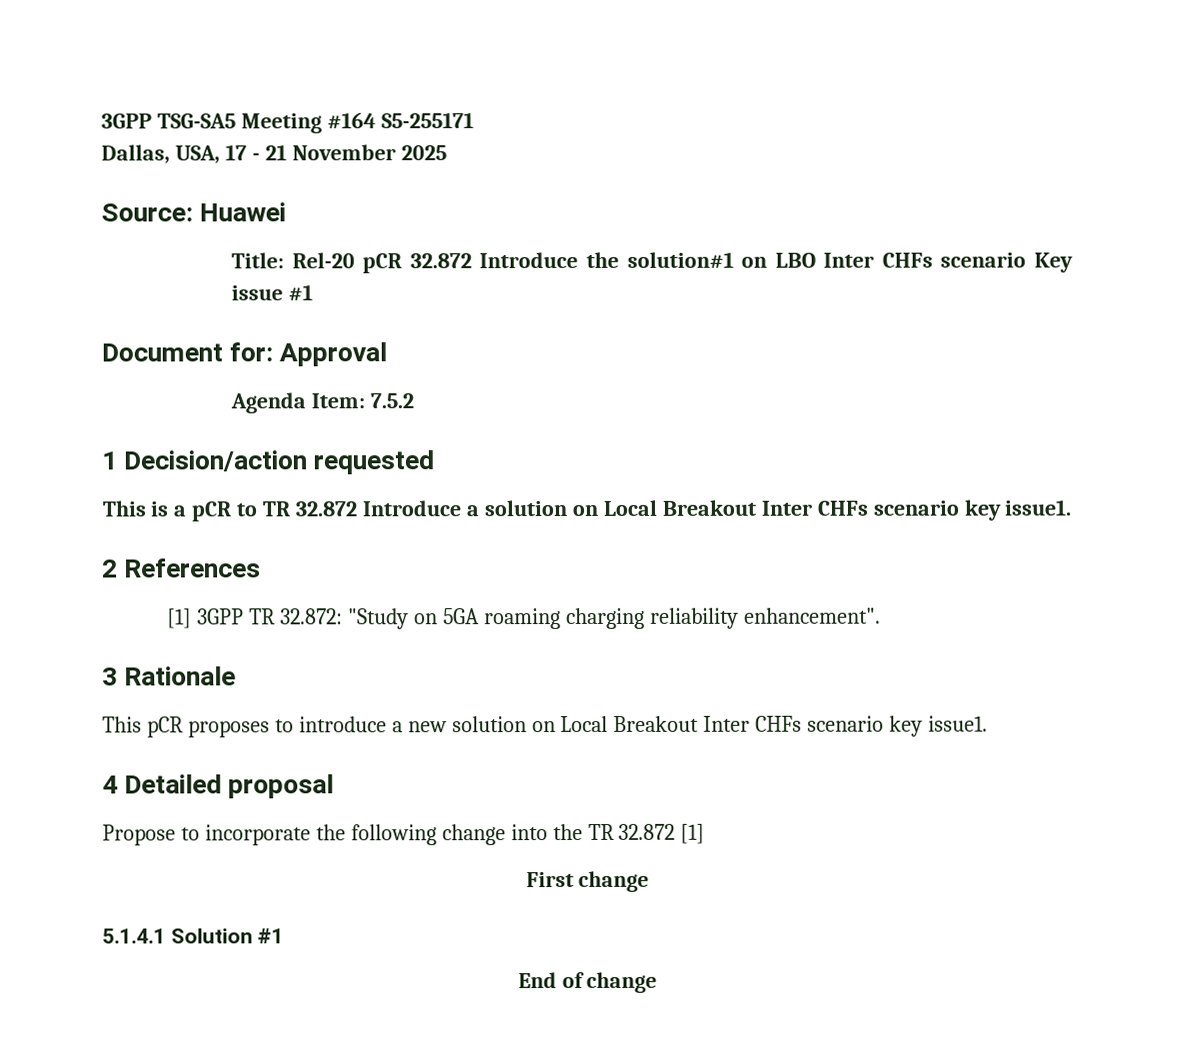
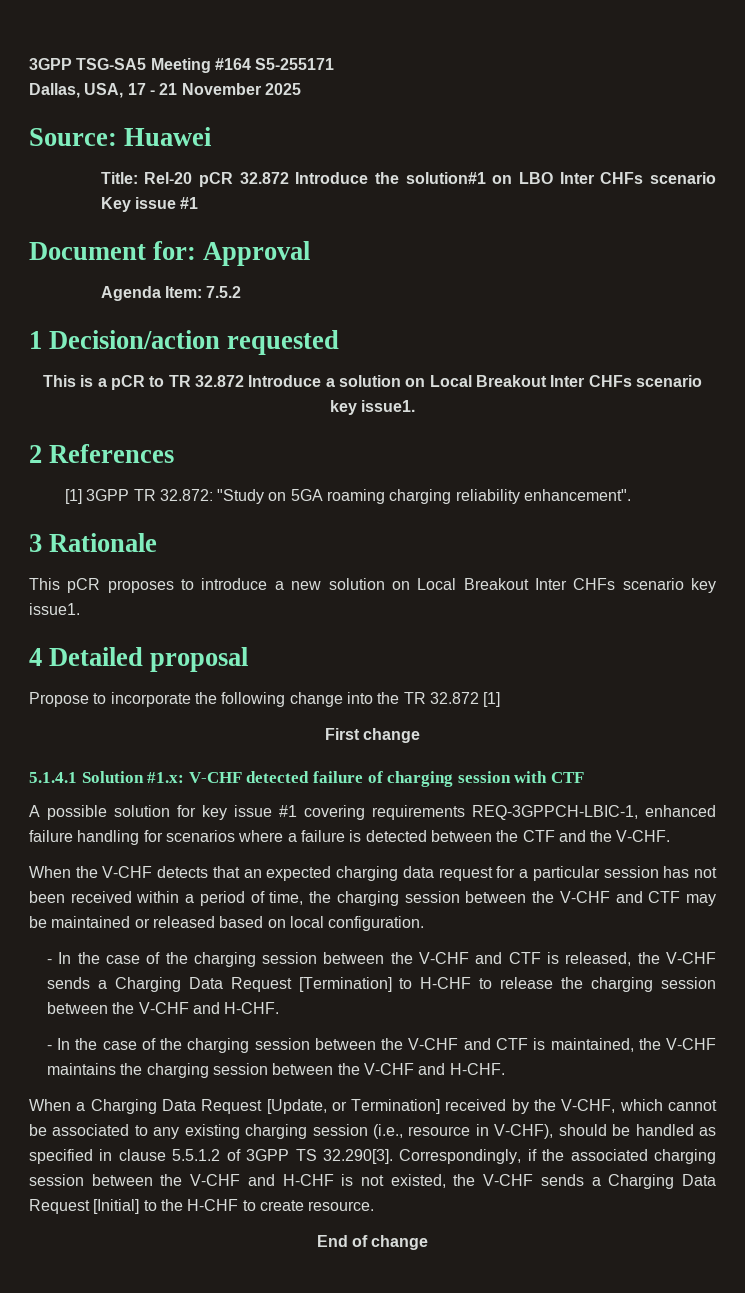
- 5.1.4.1 Solution #1
+ 5.1.4.1 Solution #1.x: V-CHF detected failure of charging session with CTF
+ A possible solution for key issue #1 covering requirements REQ-3GPPCH-LBIC-1, enhanced failure handling for scenarios where a failure is detected between the CTF and the V-CHF.
+ When the V-CHF detects that an expected charging data request for a particular session has not been received within a period of time, the charging session between the V-CHF and CTF may be maintained or released based on local configuration.
+ - In the case of the charging session between the V-CHF and CTF is released, the V-CHF sends a Charging Data Request [Termination] to H-CHF to release the charging session between the V-CHF and H-CHF.
+ - In the case of the charging session between the V-CHF and CTF is maintained, the V-CHF maintains the charging session between the V-CHF and H-CHF.
+ When a Charging Data Request [Update, or Termination] received by the V-CHF, which cannot be associated to any existing charging session (i.e., resource in V-CHF), should be handled as specified in clause 5.5.1.2 of 3GPP TS 32.290[3]. Correspondingly, if the associated charging session between the V-CHF and H-CHF is not existed, the V-CHF sends a Charging Data Request [Initial] to the H-CHF to create resource.

